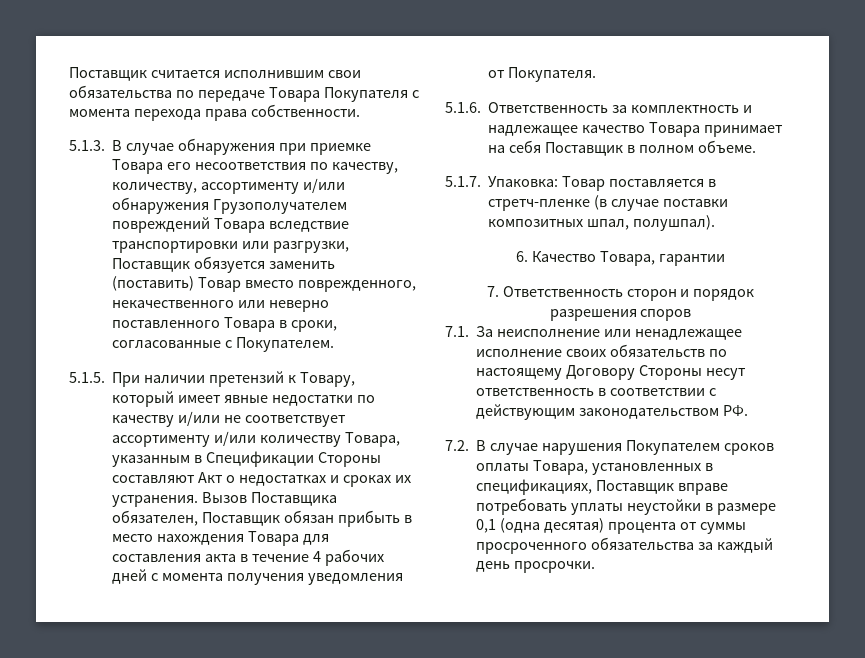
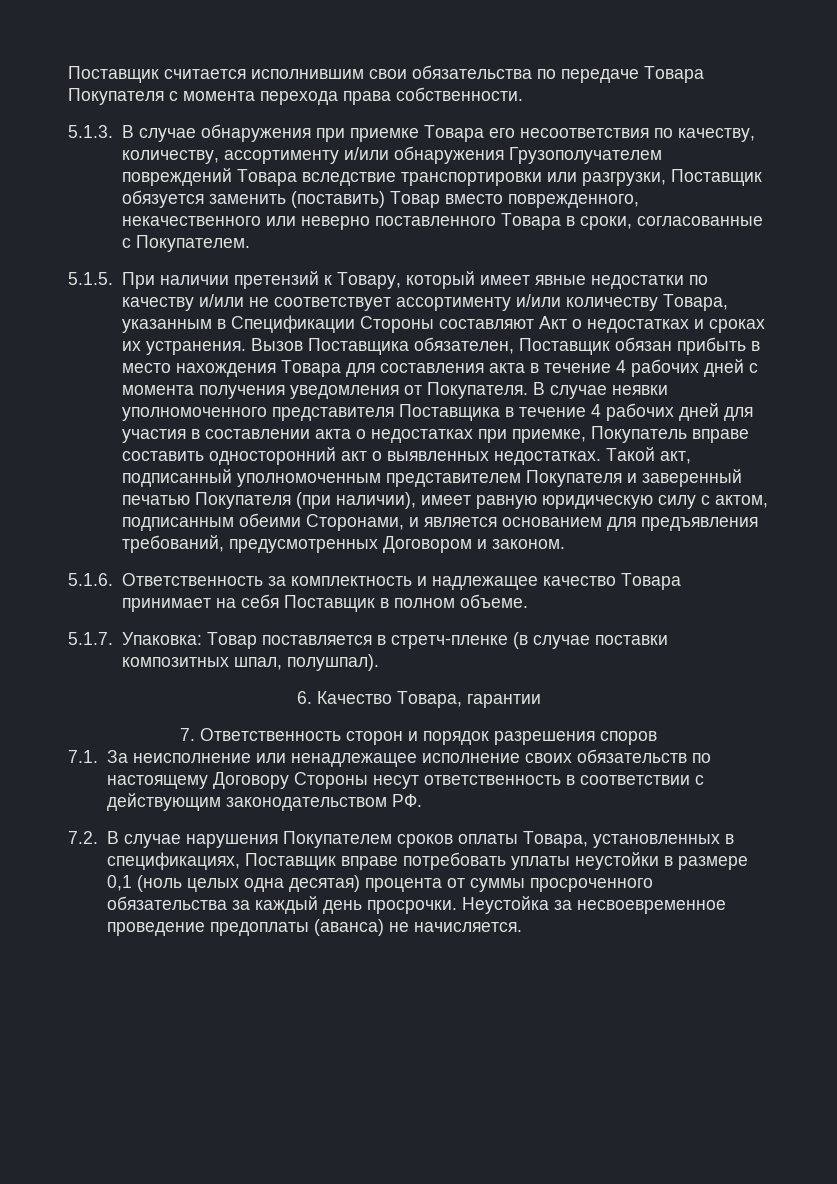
+ В случае неявки уполномоченного представителя Поставщика в течение 4 рабочих дней для участия в составлении акта о недостатках при приемке, Покупатель вправе составить односторонний акт о выявленных недостатках. Такой акт, подписанный уполномоченным представителем Покупателя и заверенный печатью Покупателя (при наличии), имеет равную юридическую силу с актом, подписанным обеими Сторонами, и является основанием для предъявления требований, предусмотренных Договором и законом.
- 7.2. В случае нарушения Покупателем сроков оплаты Товара, установленных в спецификациях, Поставщик вправе потребовать уплаты неустойки в размере 0,1 (одна десятая) процента от суммы просроченного обязательства за каждый день просрочки.
+ 7.2. В случае нарушения Покупателем сроков оплаты Товара, установленных в спецификациях, Поставщик вправе потребовать уплаты неустойки в размере 0,1 (ноль целых одна десятая) процента от суммы просроченного обязательства за каждый день просрочки.
+ Неустойка за несвоевременное проведение предоплаты (аванса) не начисляется.

